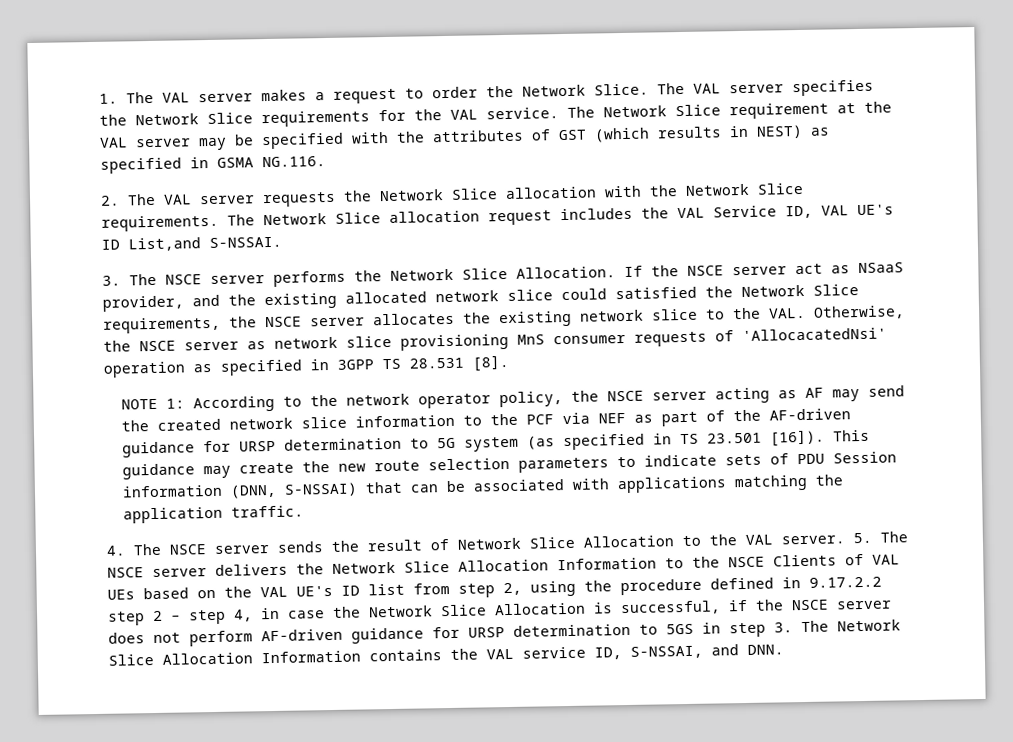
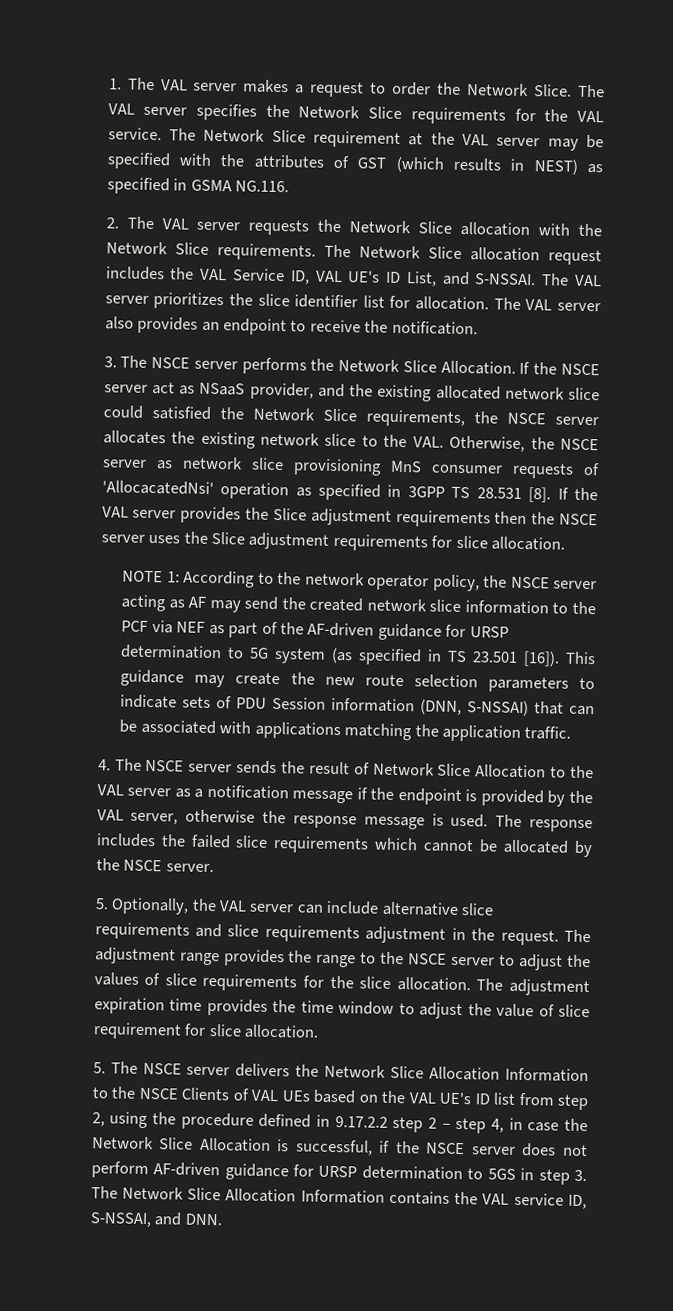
- The Network Slice allocation request includes the VAL Service ID, VAL UE's ID List,and S-NSSAI.
+ The Network Slice allocation request includes the VAL Service ID, VAL UE's ID List, and S-NSSAI. The VAL server prioritizes the slice identifier list for allocation. The VAL server also provides an endpoint to receive the notification.
+ If the VAL server provides the Slice adjustment requirements then the NSCE server uses the Slice adjustment requirements for slice allocation.
- 4. The NSCE server sends the result of Network Slice Allocation to the VAL server. 5. The NSCE server delivers the Network Slice Allocation Information to the NSCE Clients of VAL UEs based on the VAL UE's ID list from step 2, using the procedure defined in 9.17.2.2 step 2 – step 4, in case the Network Slice Allocation is successful, if the NSCE server does not perform AF-driven guidance for URSP determination to 5GS in step 3. The Network Slice Allocation Information contains the VAL service ID, S-NSSAI, and DNN.
+ 4. The NSCE server sends the result of Network Slice Allocation to the VAL server as a notification message if the endpoint is provided by the VAL server, otherwise the response message is used. The response includes the failed slice requirements which cannot be allocated by the NSCE server.
+ 5. Optionally, the VAL server can include alternative slice requirements and slice requirements adjustment in the request. The adjustment range provides the range to the NSCE server to adjust the values of slice requirements for the slice allocation. The adjustment expiration time provides the time window to adjust the value of slice requirement for slice allocation.
+ 5. The NSCE server delivers the Network Slice Allocation Information to the NSCE Clients of VAL UEs based on the VAL UE's ID list from step 2, using the procedure defined in 9.17.2.2 step 2 – step 4, in case the Network Slice Allocation is successful, if the NSCE server does not perform AF-driven guidance for URSP determination to 5GS in step 3. The Network Slice Allocation Information contains the VAL service ID, S-NSSAI, and DNN.

